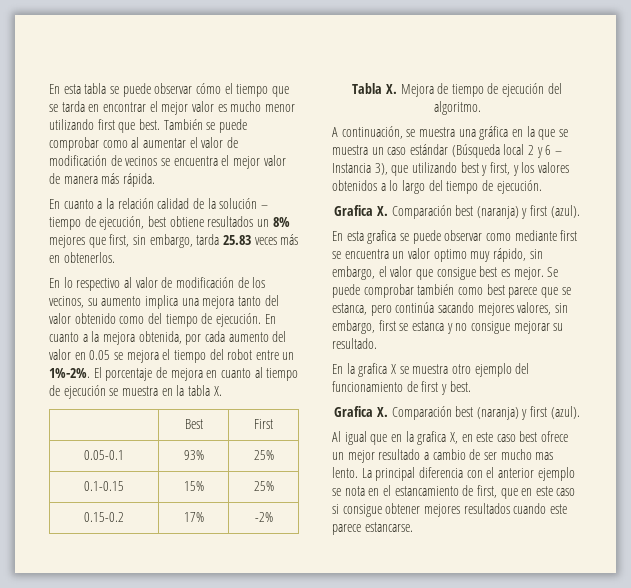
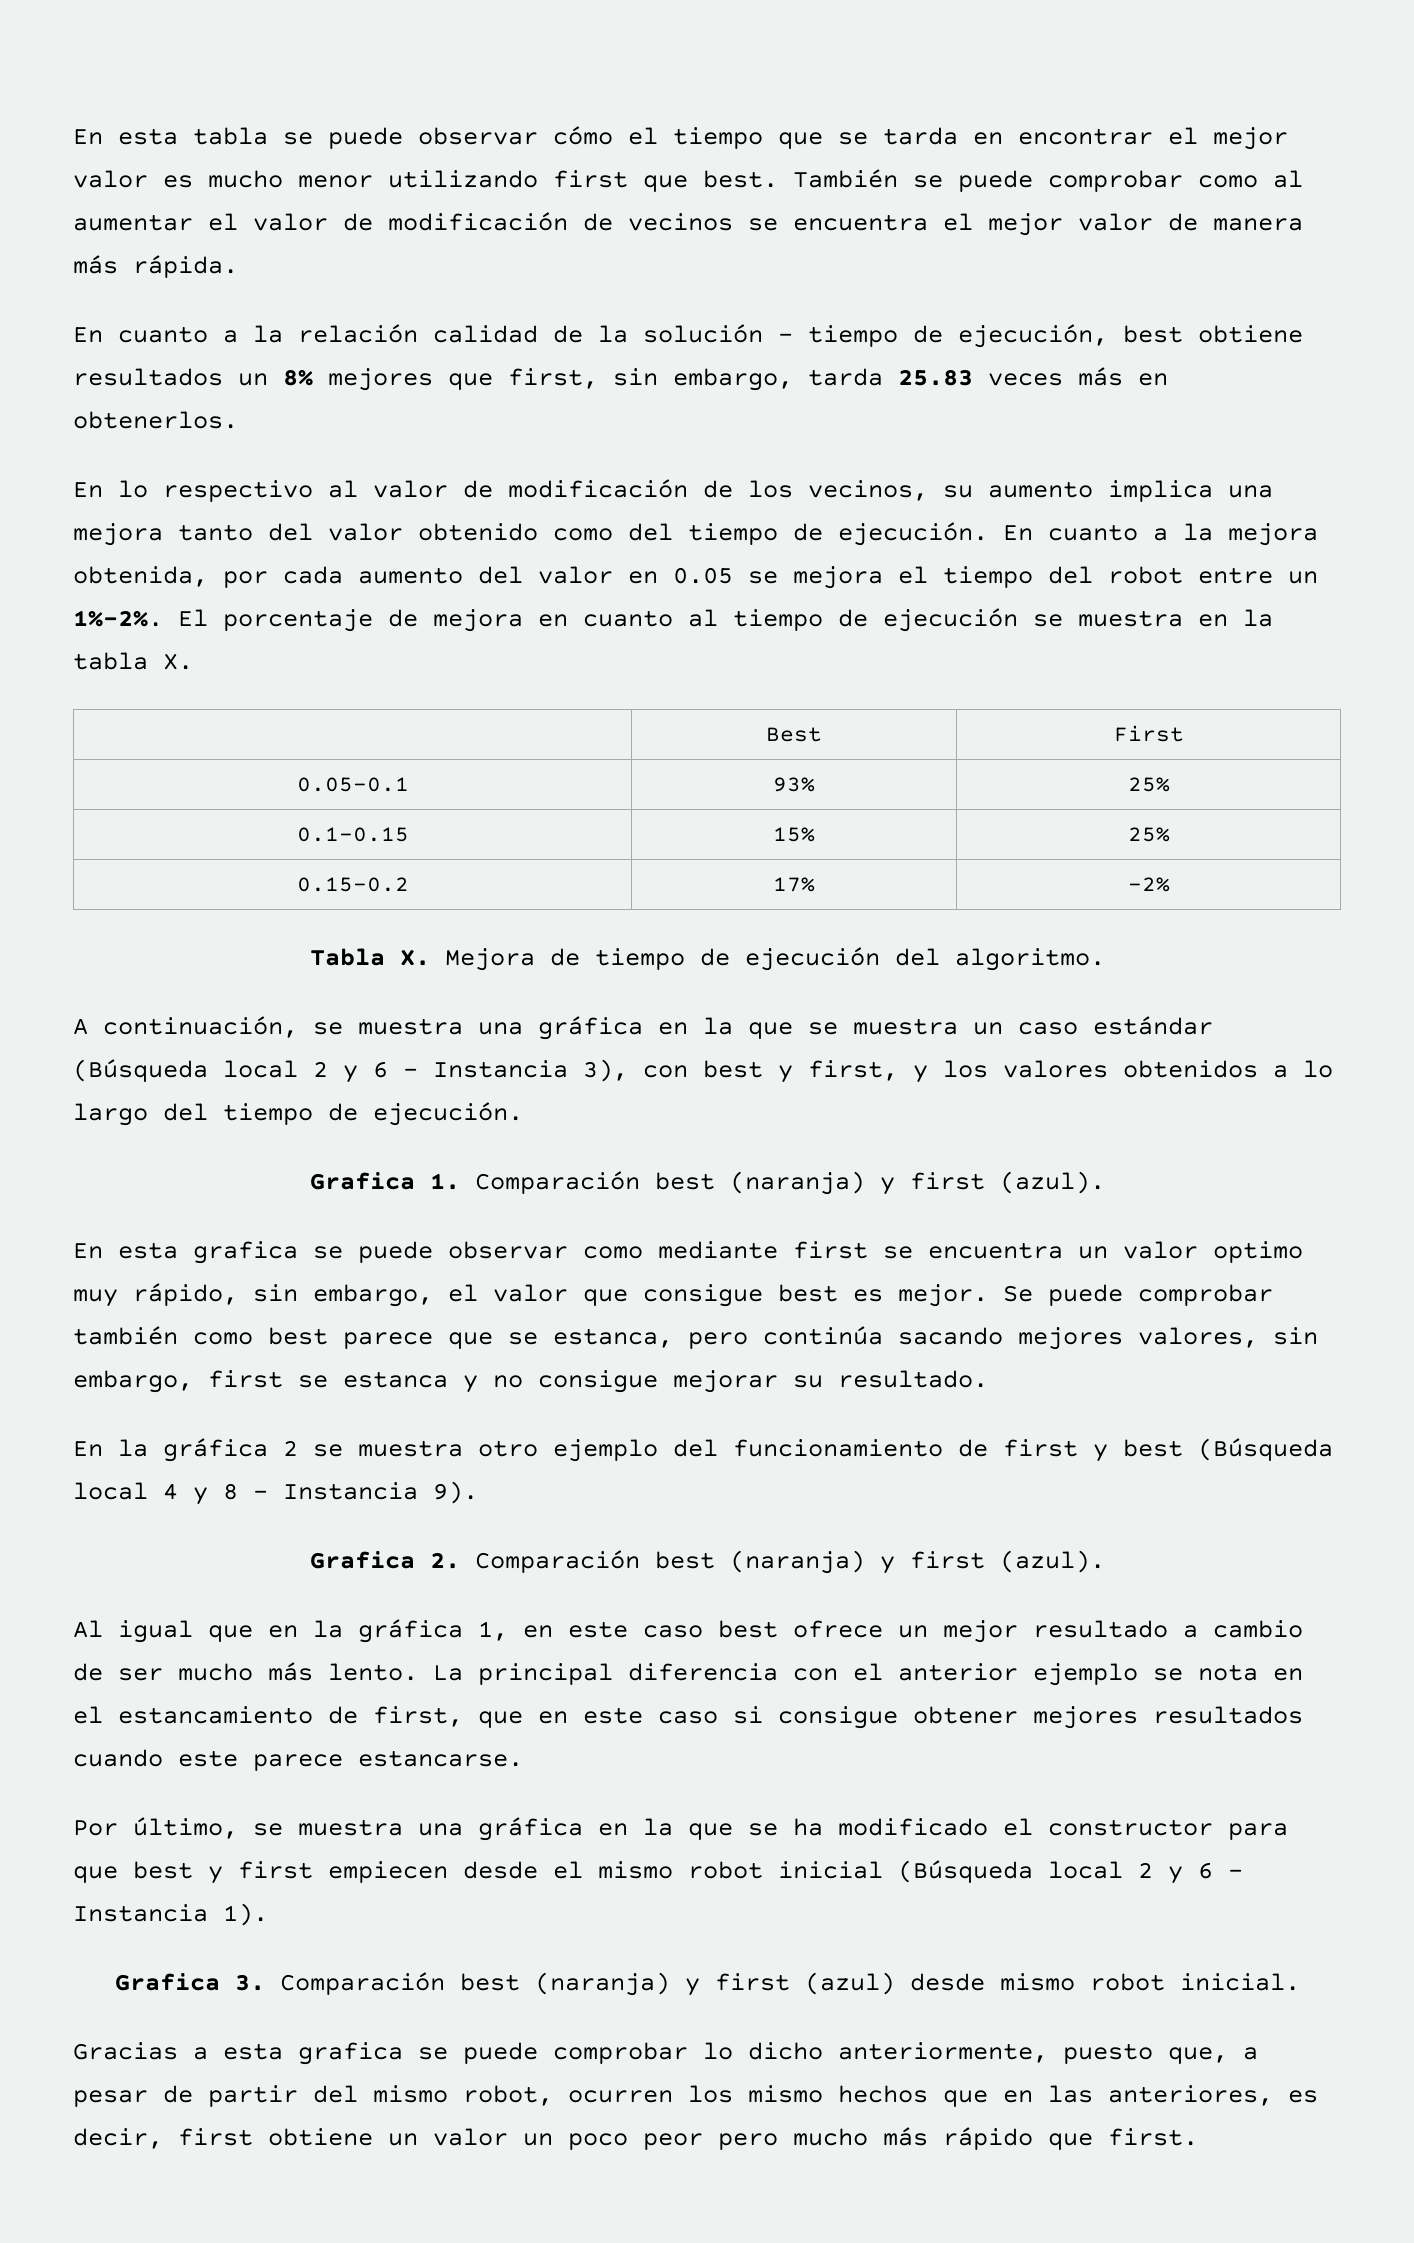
- A continuación, se muestra una gráfica en la que se muestra un caso estándar (Búsqueda local 2 y 6 – Instancia 3), que utilizando best y first, y los valores obtenidos a lo largo del tiempo de ejecución.
- Grafica X. Comparación best (naranja) y first (azul).
+ A continuación, se muestra una gráfica en la que se muestra un caso estándar (Búsqueda local 2 y 6 – Instancia 3), con best y first, y los valores obtenidos a lo largo del tiempo de ejecución.
+ Grafica 1. Comparación best (naranja) y first (azul).
- En la grafica X se muestra otro ejemplo del funcionamiento de first y best.
- Grafica X. Comparación best (naranja) y first (azul).
+ En la gráfica 2 se muestra otro ejemplo del funcionamiento de first y best (Búsqueda local 4 y 8 – Instancia 9).
+ Grafica 2. Comparación best (naranja) y first (azul).
- Al igual que en la grafica X, en este caso best ofrece un mejor resultado a cambio de ser mucho mas lento.
+ Al igual que en la gráfica 1, en este caso best ofrece un mejor resultado a cambio de ser mucho más lento.
+ Por último, se muestra una gráfica en la que se ha modificado el constructor para que best y first empiecen desde el mismo robot inicial (Búsqueda local 2 y 6 – Instancia 1).
+ Grafica 3. Comparación best (naranja) y first (azul) desde mismo robot inicial.
+ Gracias a esta grafica se puede comprobar lo dicho anteriormente, puesto que, a pesar de partir del mismo robot, ocurren los mismo hechos que en las anteriores, es decir, first obtiene un valor un poco peor pero mucho más rápido que first.

